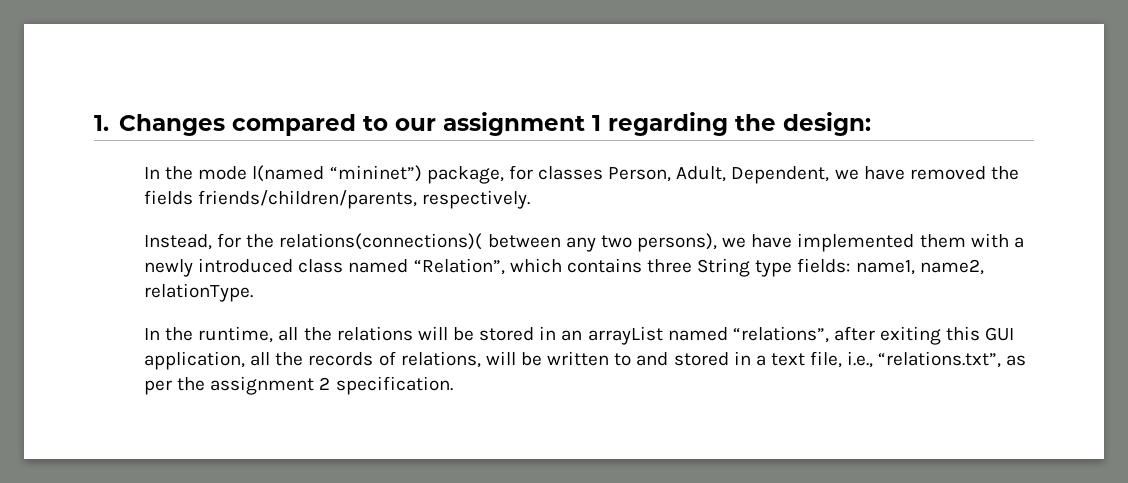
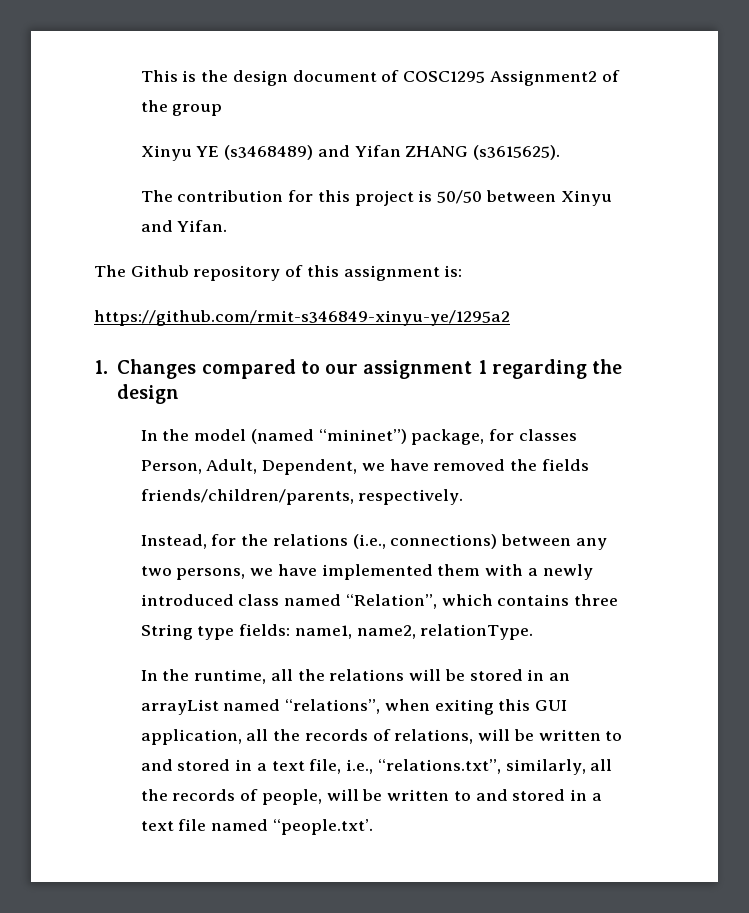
+ This is the design document of COSC1295 Assignment2 of the group
+ Xinyu YE (s3468489) and Yifan ZHANG (s3615625).
+ The contribution for this project is 50/50 between Xinyu and Yifan.
+ The Github repository of this assignment is:
+ https://github.com/rmit-s346849-xinyu-ye/1295a2
- 1. Changes compared to our assignment 1 regarding the design:
- In the mode l(named “mininet”) package, for classes Person, Adult, Dependent, we have removed the fields friends/children/parents, respectively.
+ 1. Changes compared to our assignment 1 regarding the design
+ In the model (named “mininet”) package, for classes Person, Adult, Dependent, we have removed the fields friends/children/parents, respectively.
- Instead, for the relations(connections)( between any two persons), we have implemented them with a newly introduced class named “Relation”, which contains three String type fields: name1, name2, relationType.
+ Instead, for the relations (i.e., connections) between any two persons, we have implemented them with a newly introduced class named “Relation”, which contains three String type fields: name1, name2, relationType.
- In the runtime, all the relations will be stored in an arrayList named “relations”, after exiting this GUI application, all the records of relations, will be written to and stored in a text file, i.e., “relations.txt”, as per the assignment 2 specification.
+ In the runtime, all the relations will be stored in an arrayList named “relations”, when exiting this GUI application, all the records of relations, will be written to and stored in a text file, i.e., “relations.txt”, similarly, all the records of people, will be written to and stored in a text file named “people.txt’.

